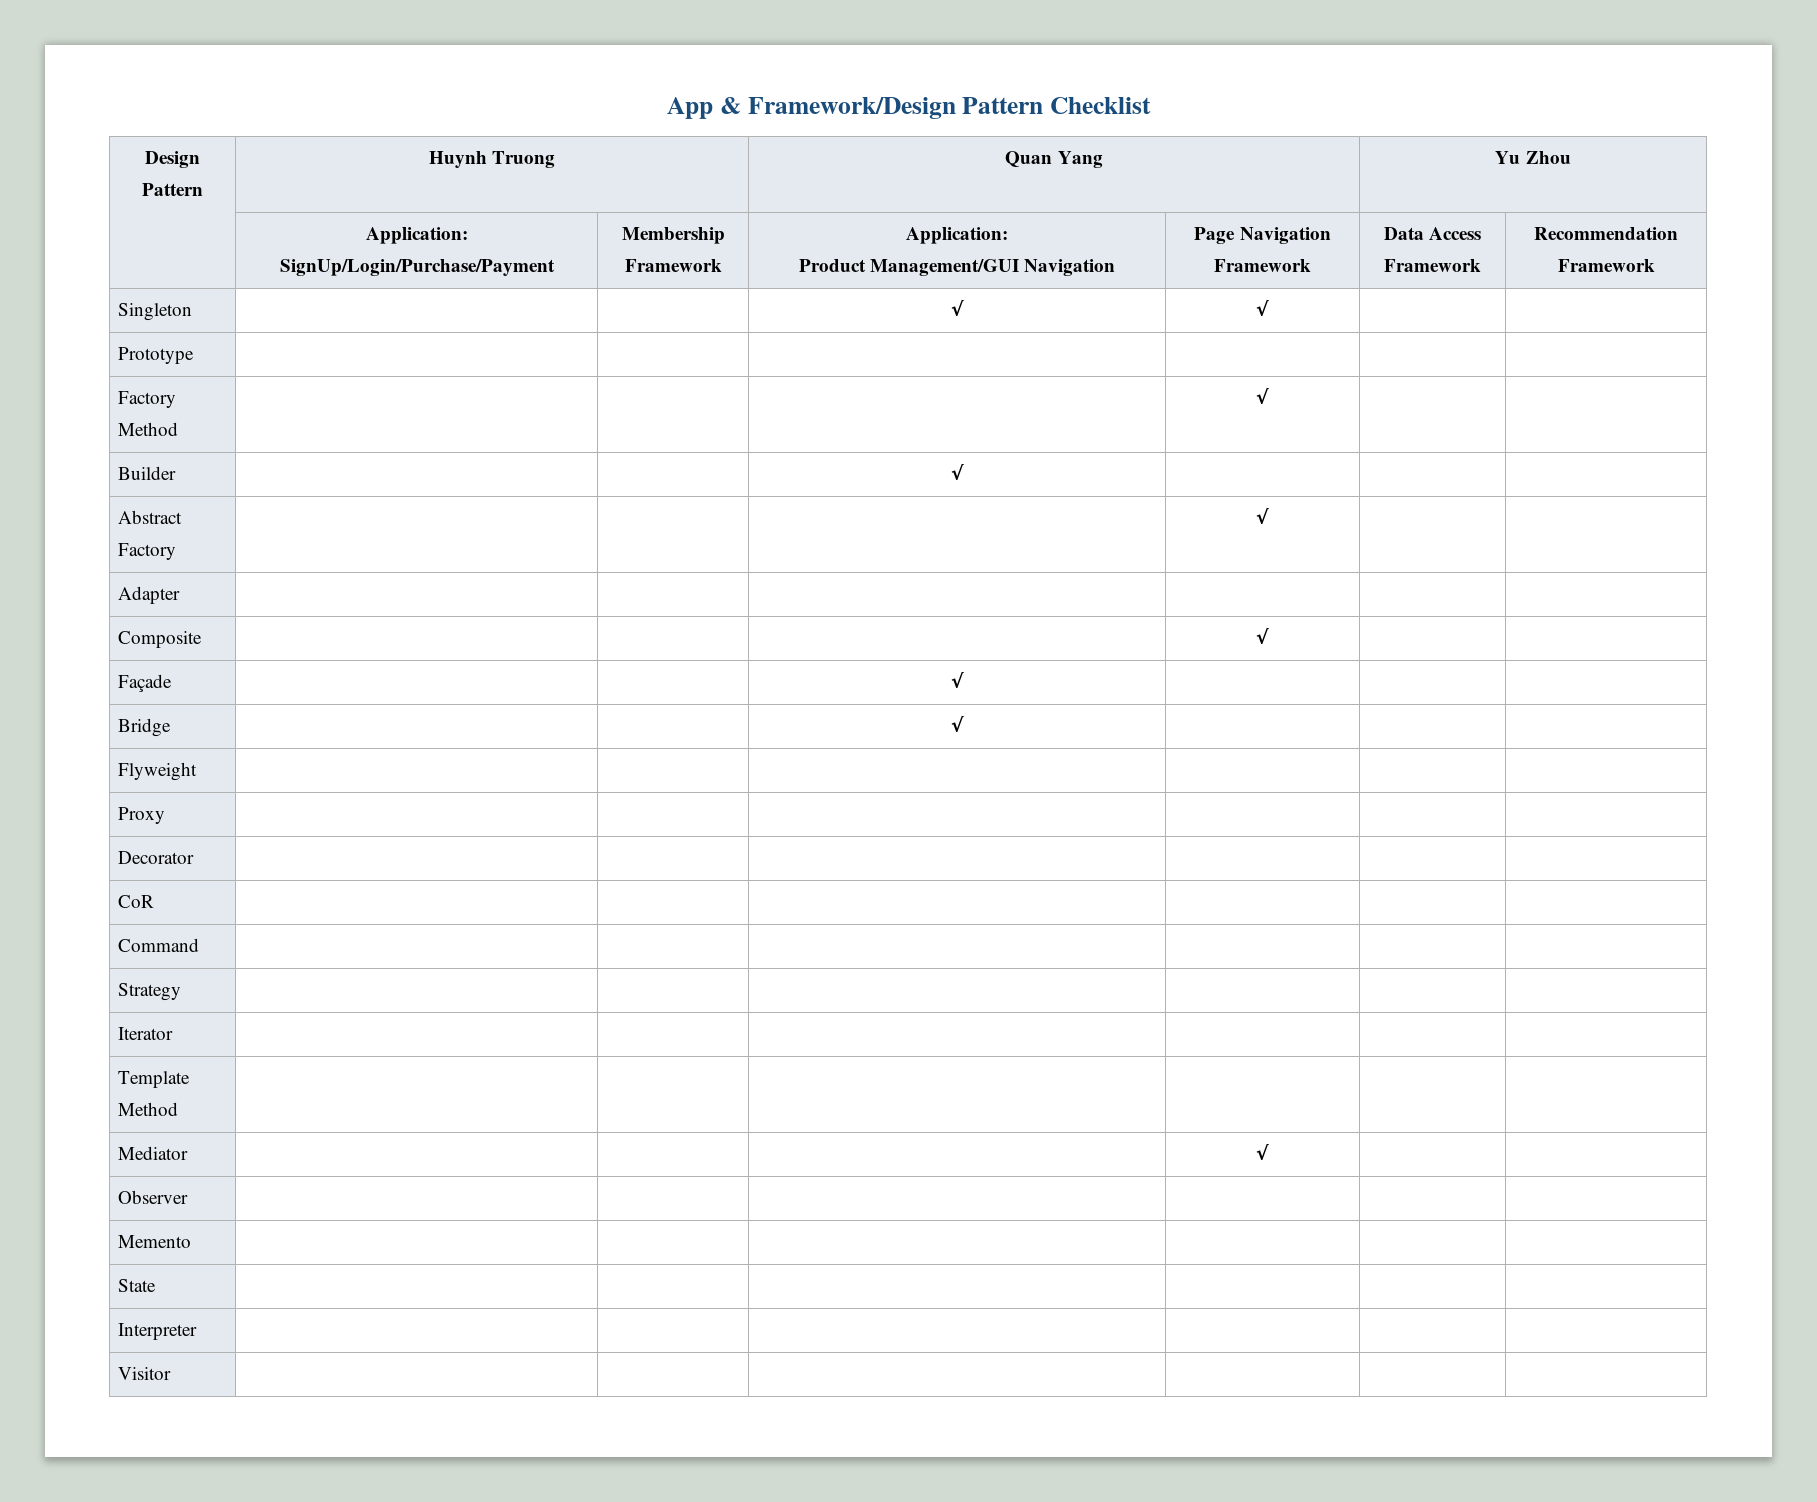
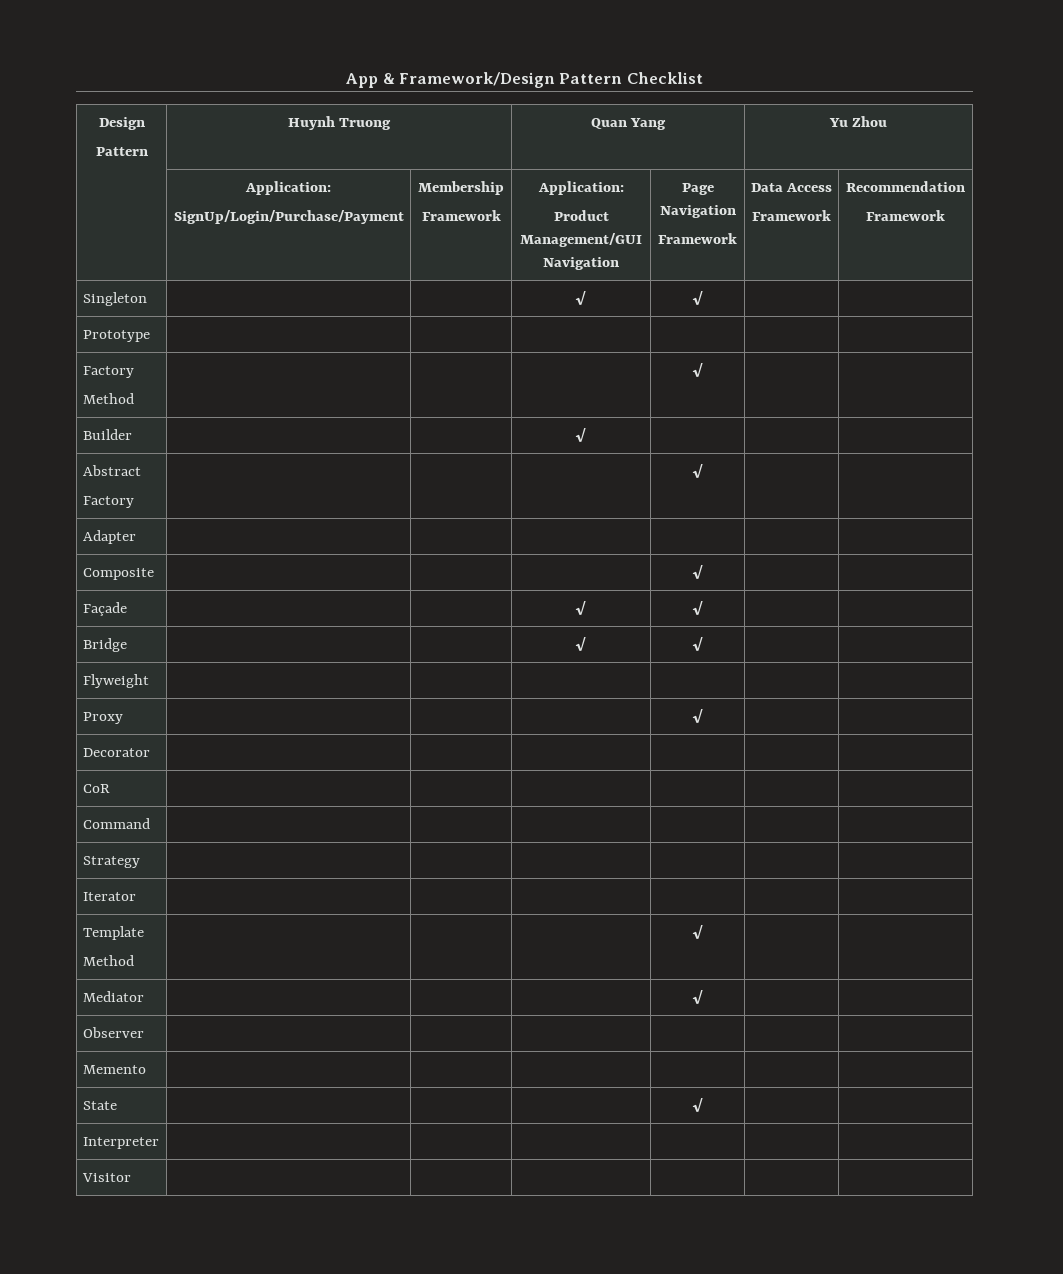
- Façade | | | √ | | |
+ Façade | | | √ | √ | |
- Bridge | | | √ | | |
+ Bridge | | | √ | √ | |
- Proxy | | | | | |
+ Proxy | | | | √ | |
  Template
- Method | | | | | |
+ Method | | | | √ | |
- State | | | | | |
+ State | | | | √ | |

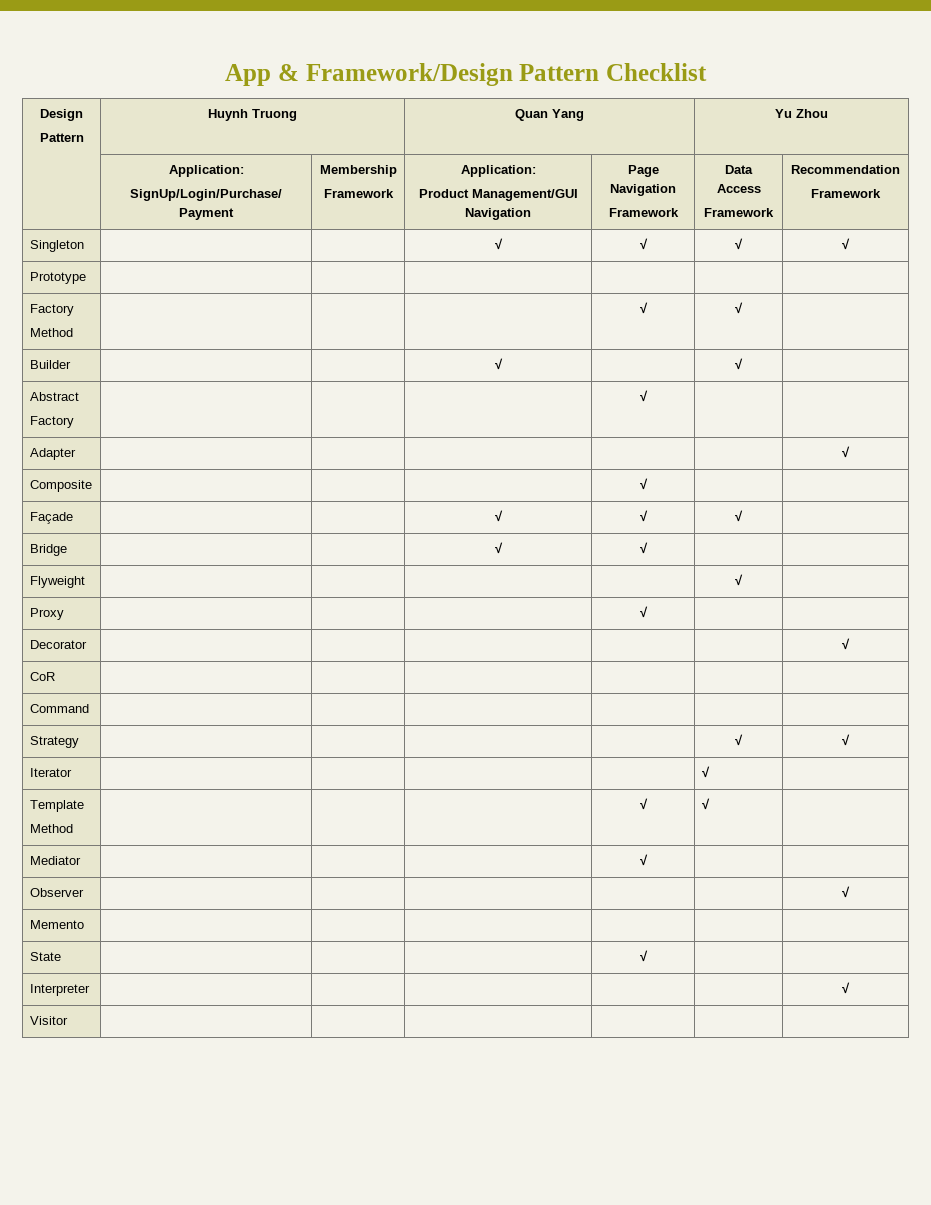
- Singleton | | | √ | √ | |
+ Singleton | | | √ | √ | √ | √
  Prototype | | | | | |
  Factory
- Method | | | | √ | |
+ Method | | | | √ | √ |
- Builder | | | √ | | |
+ Builder | | | √ | | √ |
- Adapter | | | | | |
+ Adapter | | | | | | √
- Façade | | | √ | √ | |
+ Façade | | | √ | √ | √ |
- Flyweight | | | | | |
+ Flyweight | | | | | √ |
- Decorator | | | | | |
+ Decorator | | | | | | √
- Strategy | | | | | |
+ Strategy | | | | | √ | √
- Iterator | | | | | |
+ Iterator | | | | | √ |
  Template
- Method | | | | √ | |
+ Method | | | | √ | √ |
- Observer | | | | | |
+ Observer | | | | | | √
- Interpreter | | | | | |
+ Interpreter | | | | | | √

